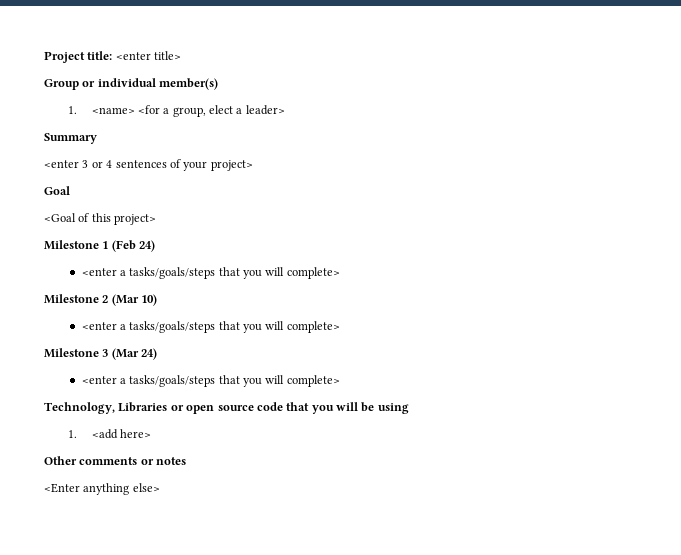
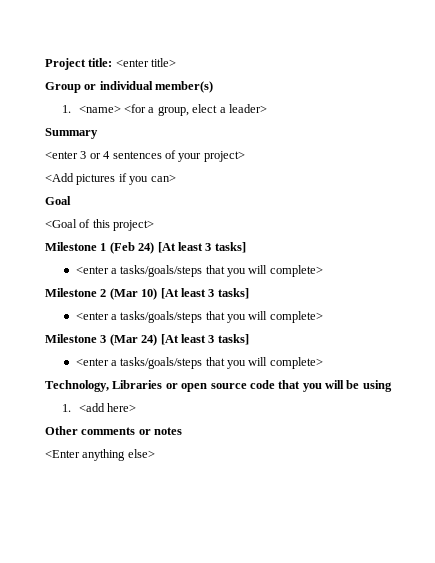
+ <Add pictures if you can>
- Milestone 1 (Feb 24)
+ Milestone 1 (Feb 24) [At least 3 tasks]
- Milestone 2 (Mar 10)
+ Milestone 2 (Mar 10) [At least 3 tasks]
- Milestone 3 (Mar 24)
+ Milestone 3 (Mar 24) [At least 3 tasks]

